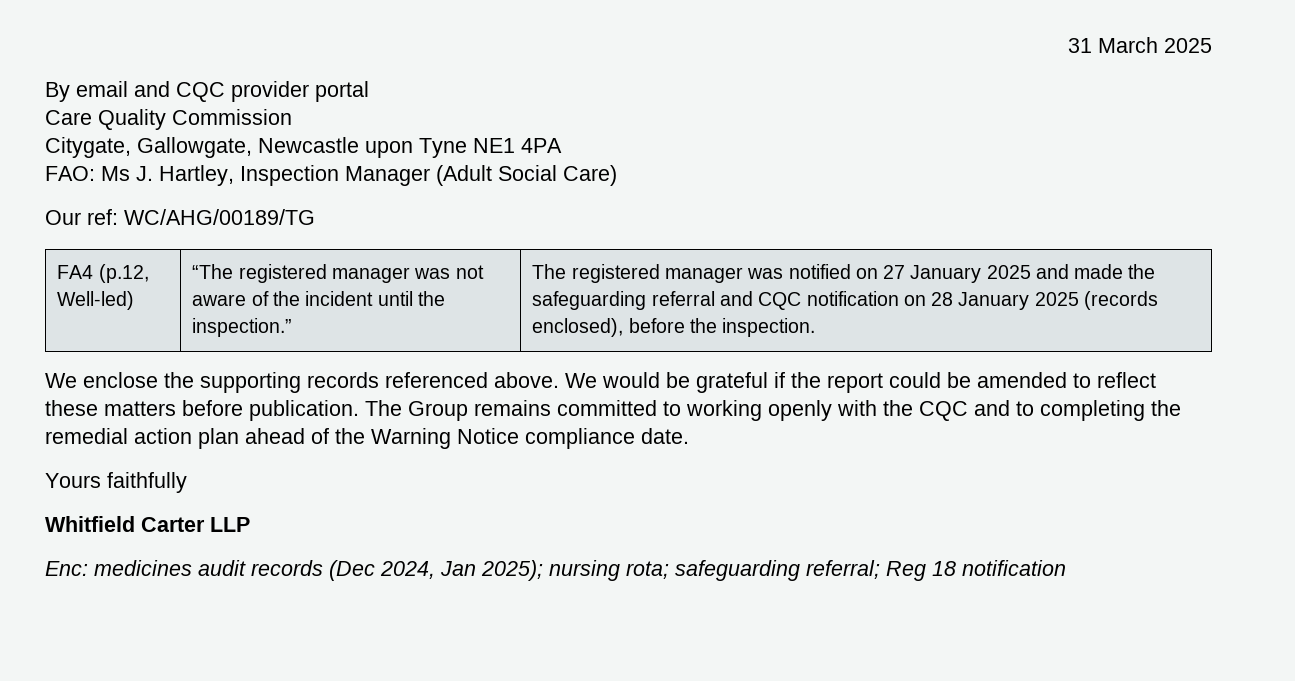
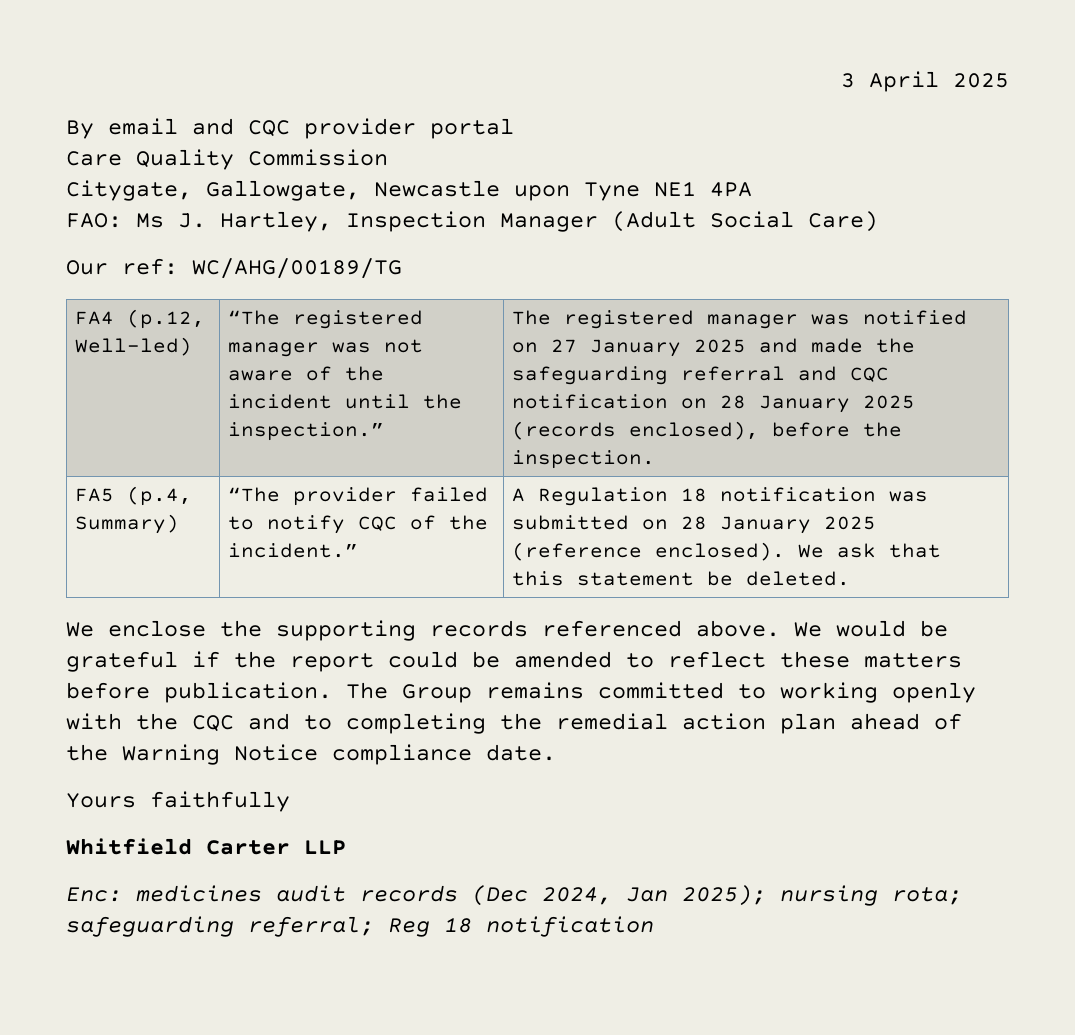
- 31 March 2025
+ 3 April 2025
+ FA5 (p.4, Summary) | “The provider failed to notify CQC of the incident.” | A Regulation 18 notification was submitted on 28 January 2025 (reference enclosed). We ask that this statement be deleted.

